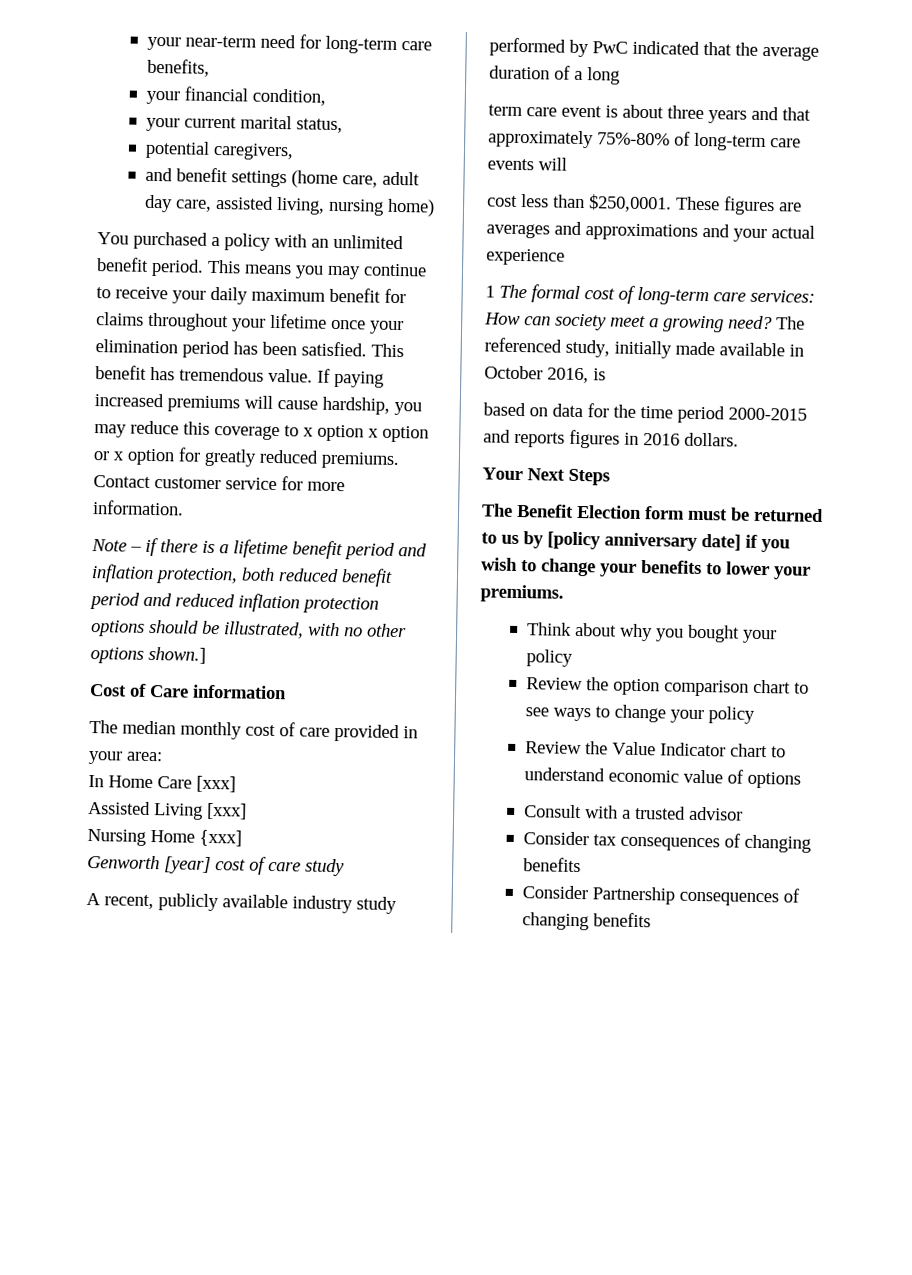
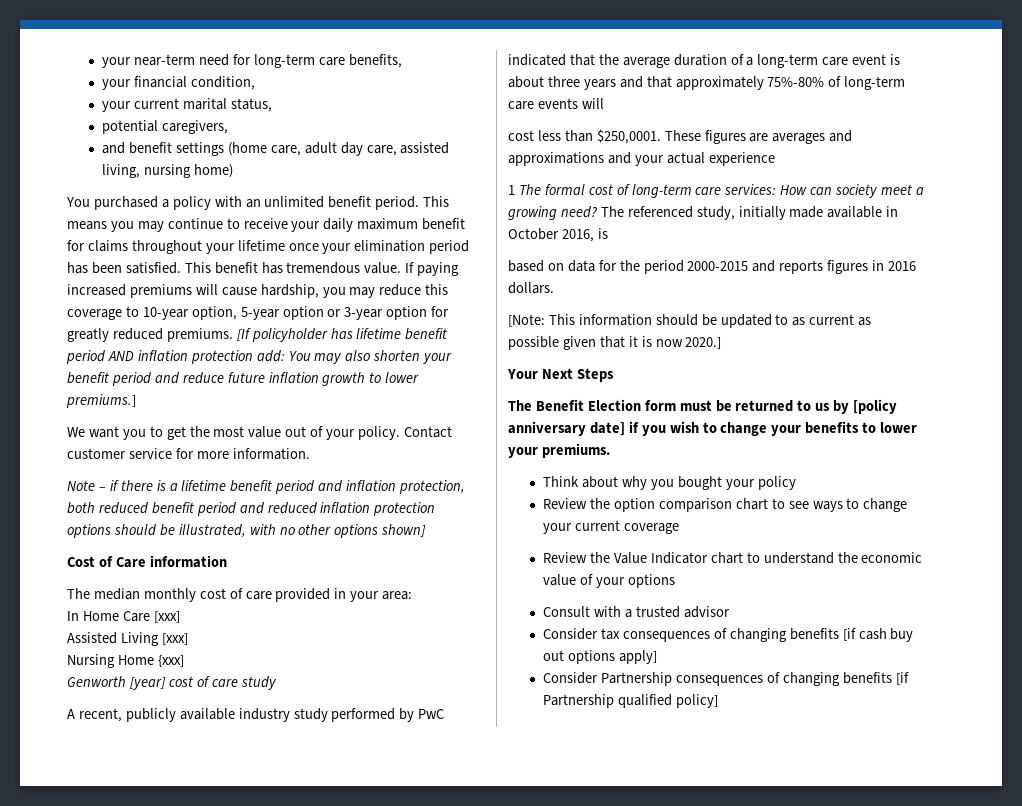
- If paying increased premiums will cause hardship, you may reduce this coverage to x option x option or x option for greatly reduced premiums.
+ If paying increased premiums will cause hardship, you may reduce this coverage to 10-year option, 5-year option or 3-year option for greatly reduced premiums.
+ [If policyholder has lifetime benefit period AND inflation protection add: You may also shorten your benefit period and reduce future inflation growth to lower premiums.]
+ We want you to get the most value out of your policy.
- Note – if there is a lifetime benefit period and inflation protection, both reduced benefit period and reduced inflation protection options should be illustrated, with no other options shown.]
+ Note – if there is a lifetime benefit period and inflation protection, both reduced benefit period and reduced inflation protection options should be illustrated, with no other options shown]
- A recent, publicly available industry study performed by PwC indicated that the average duration of a long
- term care event is about three years and that approximately 75%-80% of long-term care events will
+ A recent, publicly available industry study performed by PwC indicated that the average duration of a long-term care event is about three years and that approximately 75%-80% of long-term care events will
- based on data for the time period 2000-2015 and reports figures in 2016 dollars.
+ based on data for the period 2000-2015 and reports figures in 2016 dollars.
+ [Note: This information should be updated to as current as possible given that it is now 2020.]
- Review the option comparison chart to see ways to change your policy
+ Review the option comparison chart to see ways to change your current coverage
- Review the Value Indicator chart to understand economic value of options
+ Review the Value Indicator chart to understand the economic value of your options
- Consider tax consequences of changing benefits
+ Consider tax consequences of changing benefits [if cash buy out options apply]
- Consider Partnership consequences of changing benefits
+ Consider Partnership consequences of changing benefits [if Partnership qualified policy]

